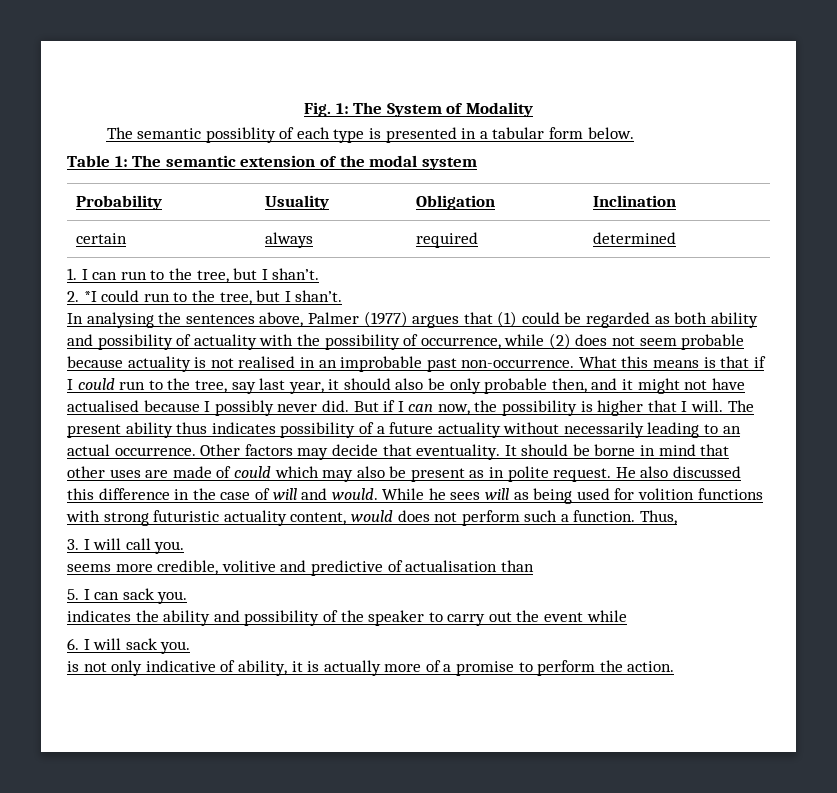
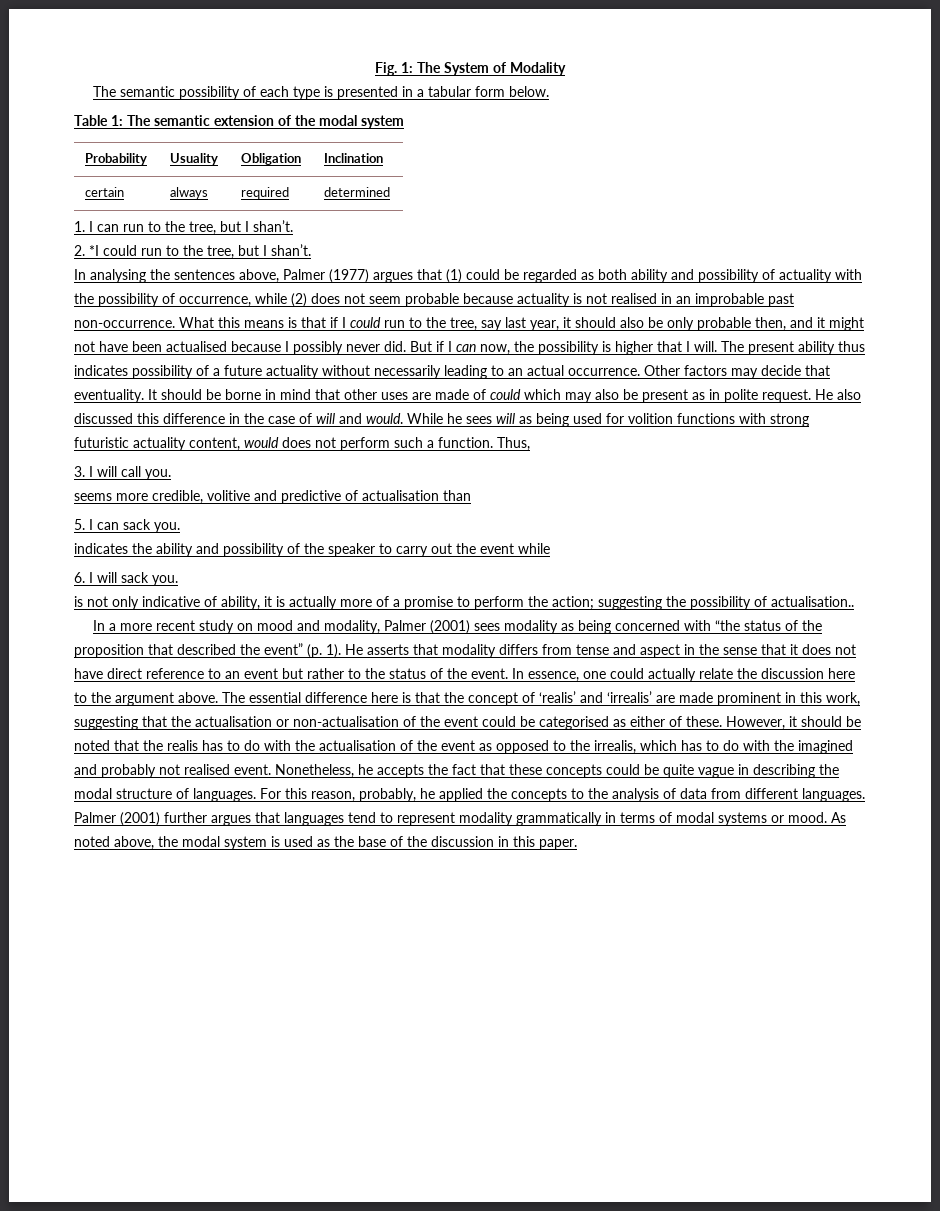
- The semantic possiblity of each type is presented in a tabular form below.
+ The semantic possibility of each type is presented in a tabular form below.
- What this means is that if I could run to the tree, say last year, it should also be only probable then, and it might not have actualised because I possibly never did.
+ What this means is that if I could run to the tree, say last year, it should also be only probable then, and it might not have been actualised because I possibly never did.
- is not only indicative of ability, it is actually more of a promise to perform the action.
+ is not only indicative of ability, it is actually more of a promise to perform the action; suggesting the possibility of actualisation..
+ In a more recent study on mood and modality, Palmer (2001) sees modality as being concerned with “the status of the proposition that described the event” (p. 1). He asserts that modality differs from tense and aspect in the sense that it does not have direct reference to an event but rather to the status of the event. In essence, one could actually relate the discussion here to the argument above. The essential difference here is that the concept of ‘realis’ and ‘irrealis’ are made prominent in this work, suggesting that the actualisation or non-actualisation of the event could be categorised as either of these. However, it should be noted that the realis has to do with the actualisation of the event as opposed to the irrealis, which has to do with the imagined and probably not realised event. Nonetheless, he accepts the fact that these concepts could be quite vague in describing the modal structure of languages. For this reason, probably, he applied the concepts to the analysis of data from different languages. Palmer (2001) further argues that languages tend to represent modality grammatically in terms of modal systems or mood. As noted above, the modal system is used as the base of the discussion in this paper.

